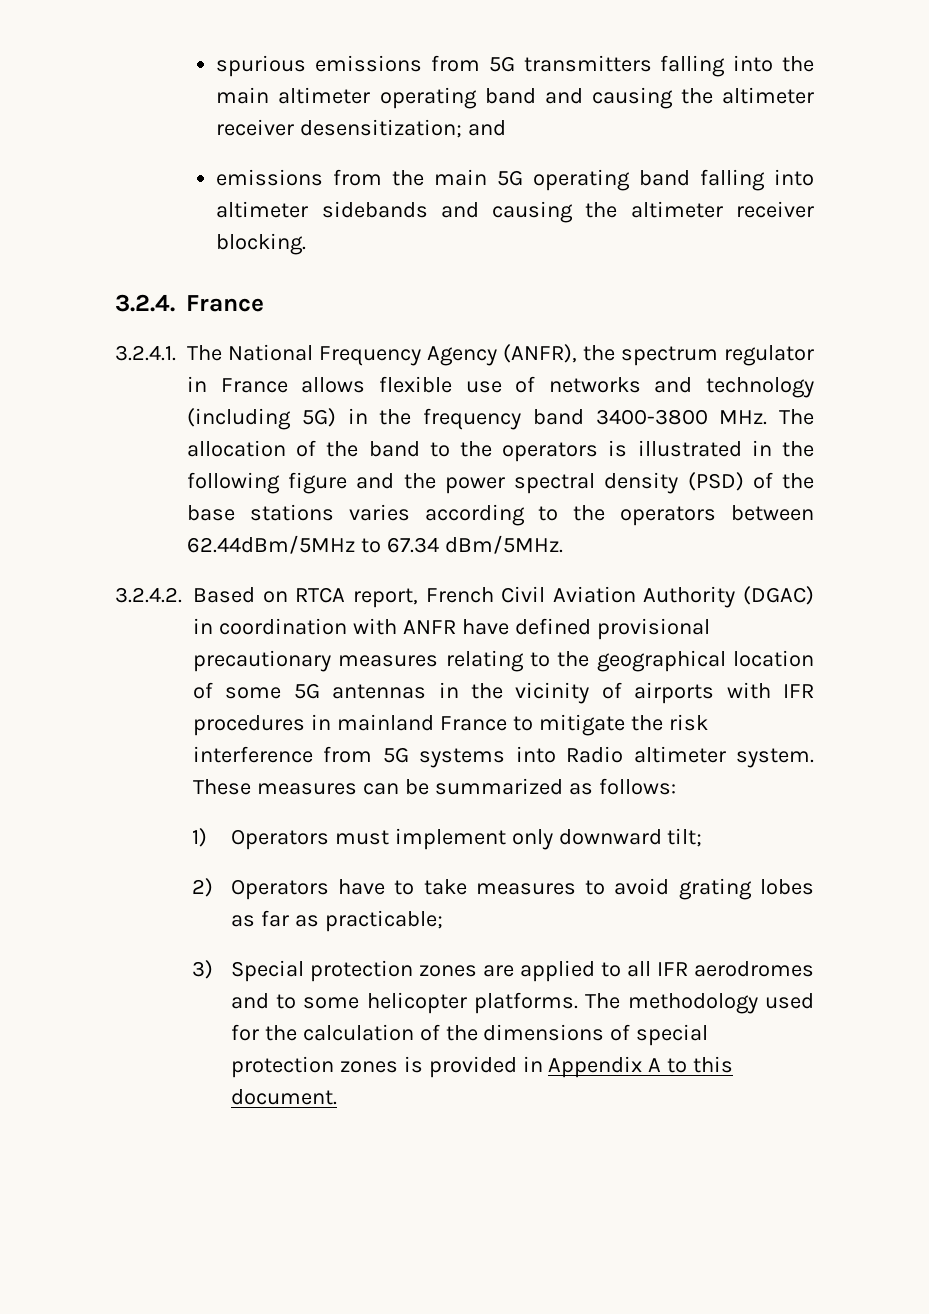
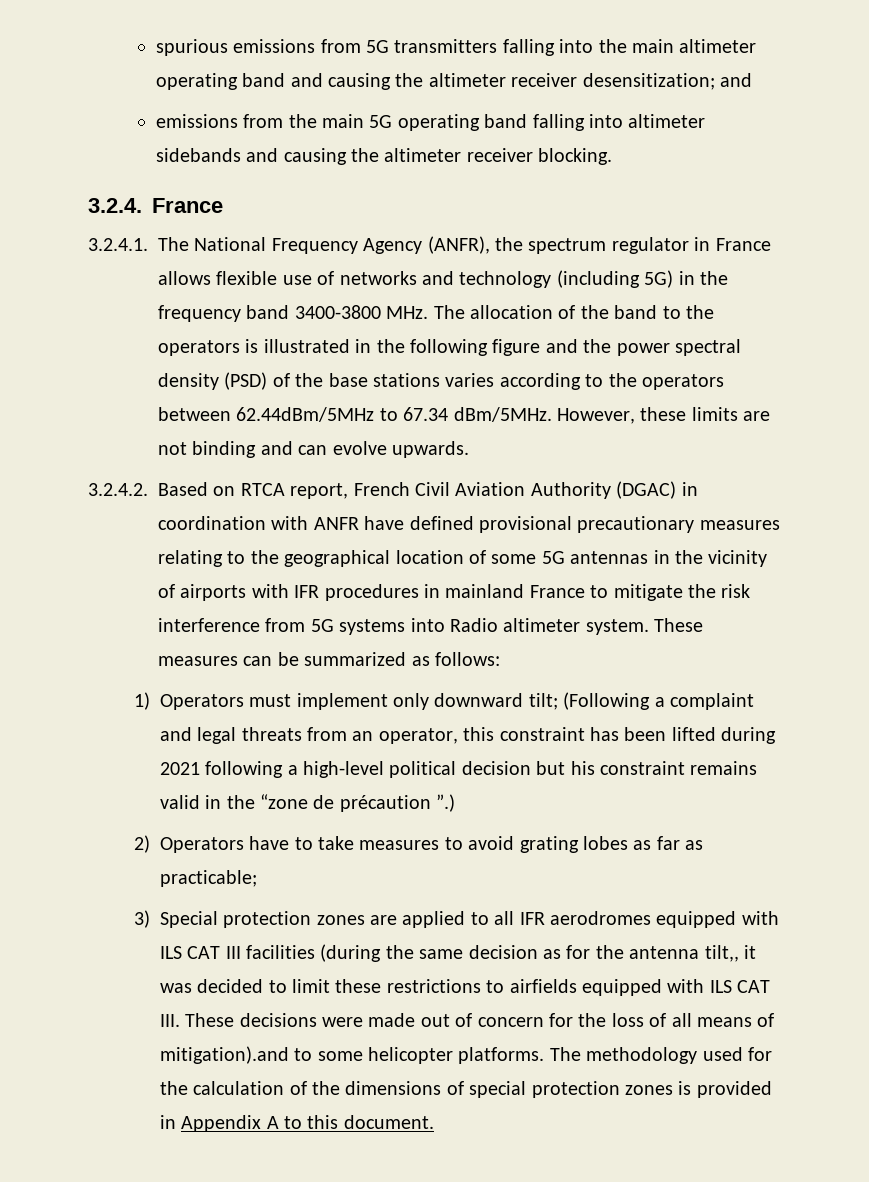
+ However, these limits are not binding and can evolve upwards.
- 1) Operators must implement only downward tilt;
+ 1) Operators must implement only downward tilt; (Following a complaint and legal threats from an operator, this constraint has been lifted during 2021 following a high-level political decision but his constraint remains valid in the “zone de précaution ”.)
- 3) Special protection zones are applied to all IFR aerodromes and to some helicopter platforms.
+ 3) Special protection zones are applied to all IFR aerodromes equipped with ILS CAT III facilities (during the same decision as for the antenna tilt,, it was decided to limit these restrictions to airfields equipped with ILS CAT III. These decisions were made out of concern for the loss of all means of mitigation).and to some helicopter platforms.

